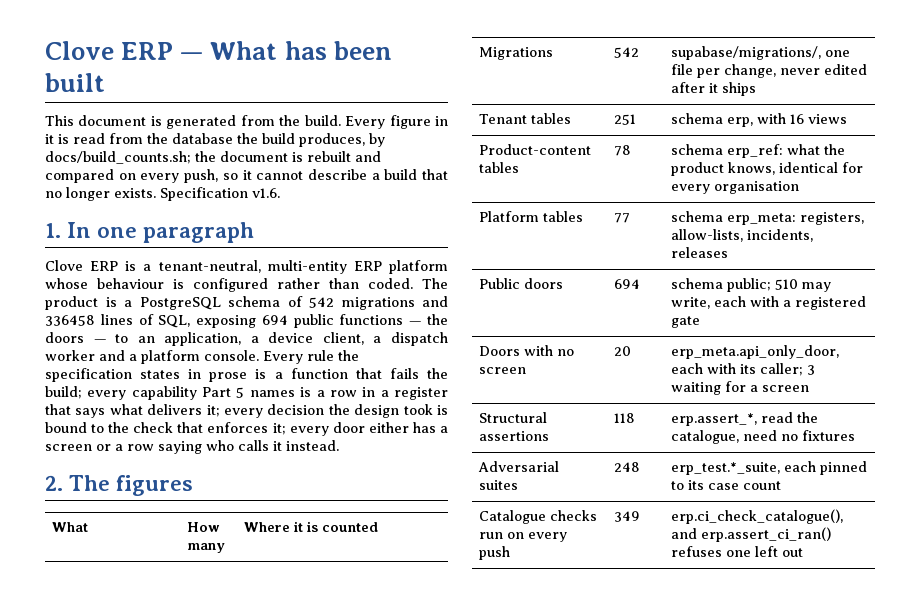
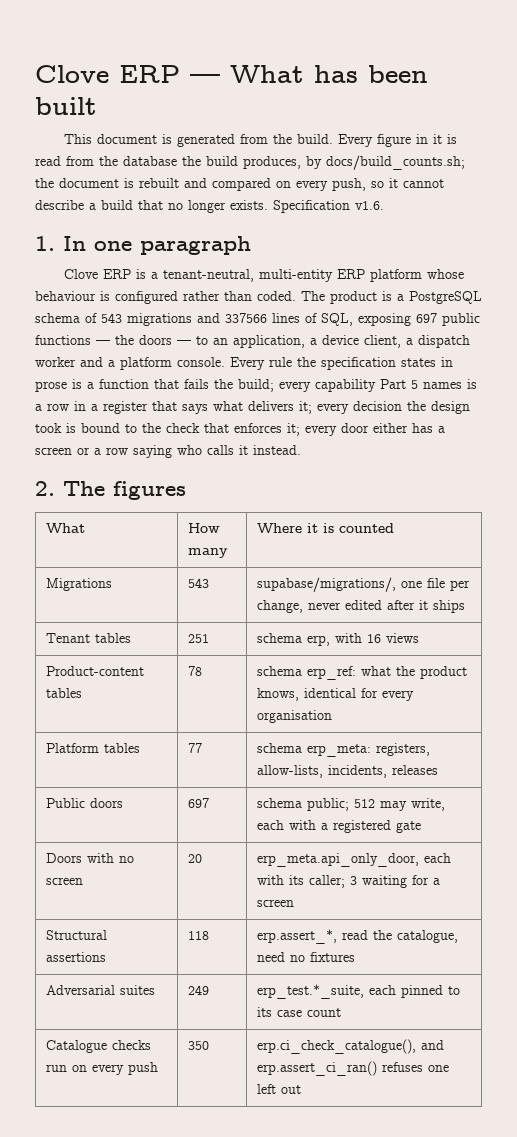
- The product is a PostgreSQL schema of 542 migrations and 336458 lines of SQL, exposing 694 public functions — the doors — to an application, a device client, a dispatch worker and a platform console.
+ The product is a PostgreSQL schema of 543 migrations and 337566 lines of SQL, exposing 697 public functions — the doors — to an application, a device client, a dispatch worker and a platform console.
- Migrations | 542 | supabase/migrations/, one file per change, never edited after it ships
+ Migrations | 543 | supabase/migrations/, one file per change, never edited after it ships
- Public doors | 694 | schema public; 510 may write, each with a registered gate
+ Public doors | 697 | schema public; 512 may write, each with a registered gate
- Adversarial suites | 248 | erp_test.*_suite, each pinned to its case count
+ Adversarial suites | 249 | erp_test.*_suite, each pinned to its case count
- Catalogue checks run on every push | 349 | erp.ci_check_catalogue(), and erp.assert_ci_ran() refuses one left out
+ Catalogue checks run on every push | 350 | erp.ci_check_catalogue(), and erp.assert_ci_ran() refuses one left out

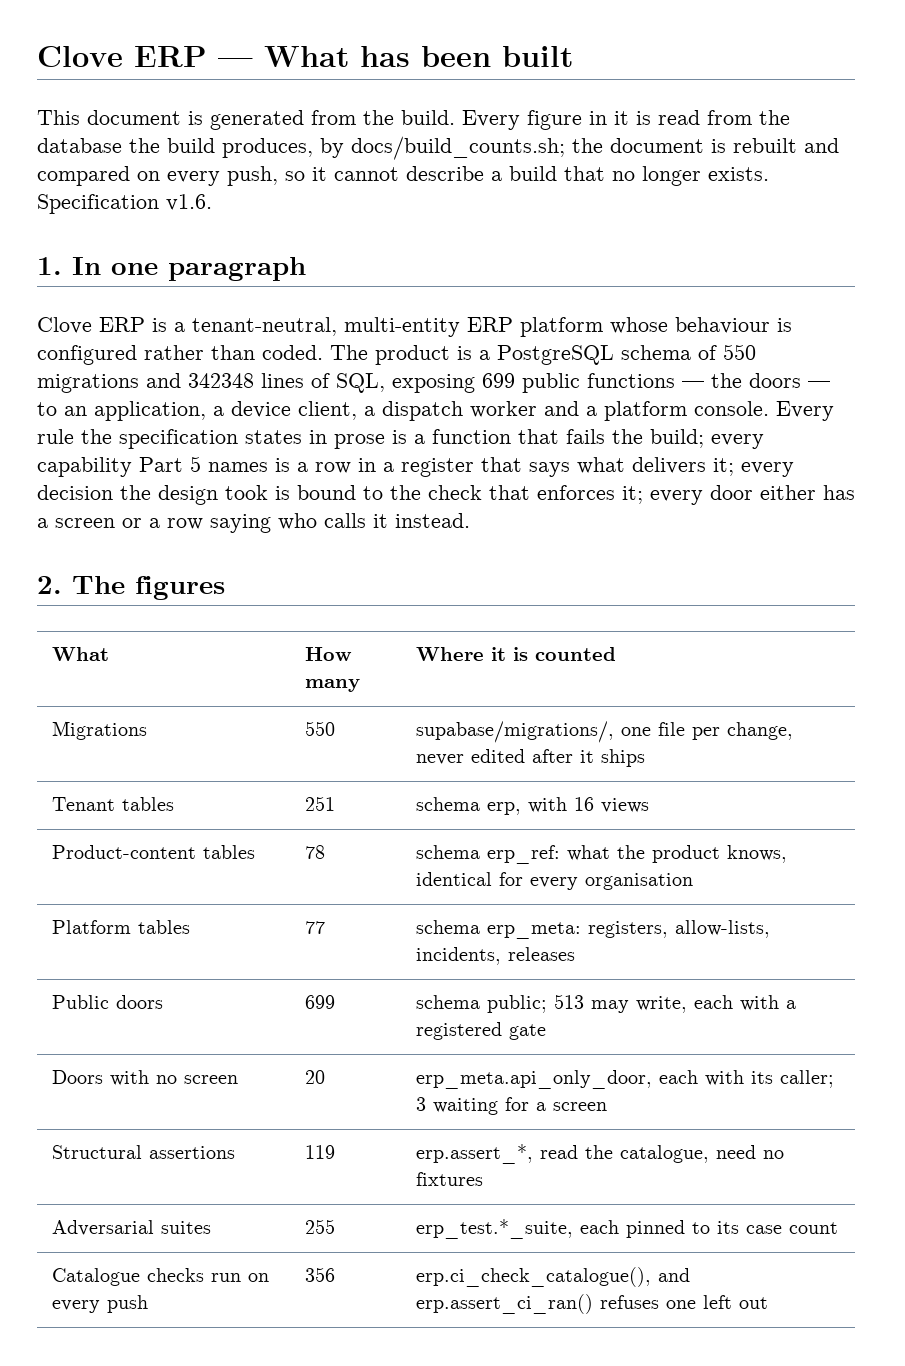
- The product is a PostgreSQL schema of 543 migrations and 337566 lines of SQL, exposing 697 public functions — the doors — to an application, a device client, a dispatch worker and a platform console.
+ The product is a PostgreSQL schema of 550 migrations and 342348 lines of SQL, exposing 699 public functions — the doors — to an application, a device client, a dispatch worker and a platform console.
- Migrations | 543 | supabase/migrations/, one file per change, never edited after it ships
+ Migrations | 550 | supabase/migrations/, one file per change, never edited after it ships
- Public doors | 697 | schema public; 512 may write, each with a registered gate
+ Public doors | 699 | schema public; 513 may write, each with a registered gate
- Structural assertions | 118 | erp.assert_*, read the catalogue, need no fixtures
+ Structural assertions | 119 | erp.assert_*, read the catalogue, need no fixtures
- Adversarial suites | 249 | erp_test.*_suite, each pinned to its case count
+ Adversarial suites | 255 | erp_test.*_suite, each pinned to its case count
- Catalogue checks run on every push | 350 | erp.ci_check_catalogue(), and erp.assert_ci_ran() refuses one left out
+ Catalogue checks run on every push | 356 | erp.ci_check_catalogue(), and erp.assert_ci_ran() refuses one left out

